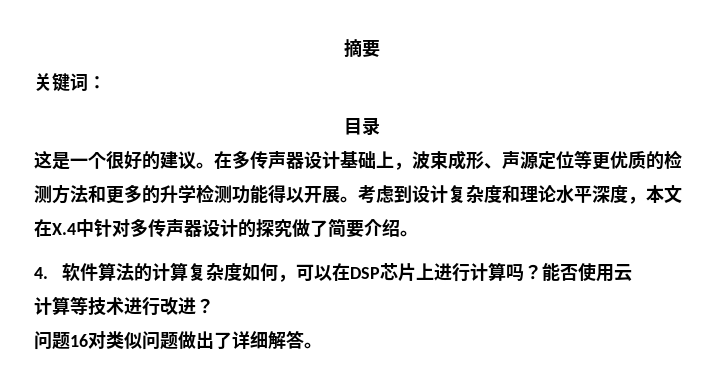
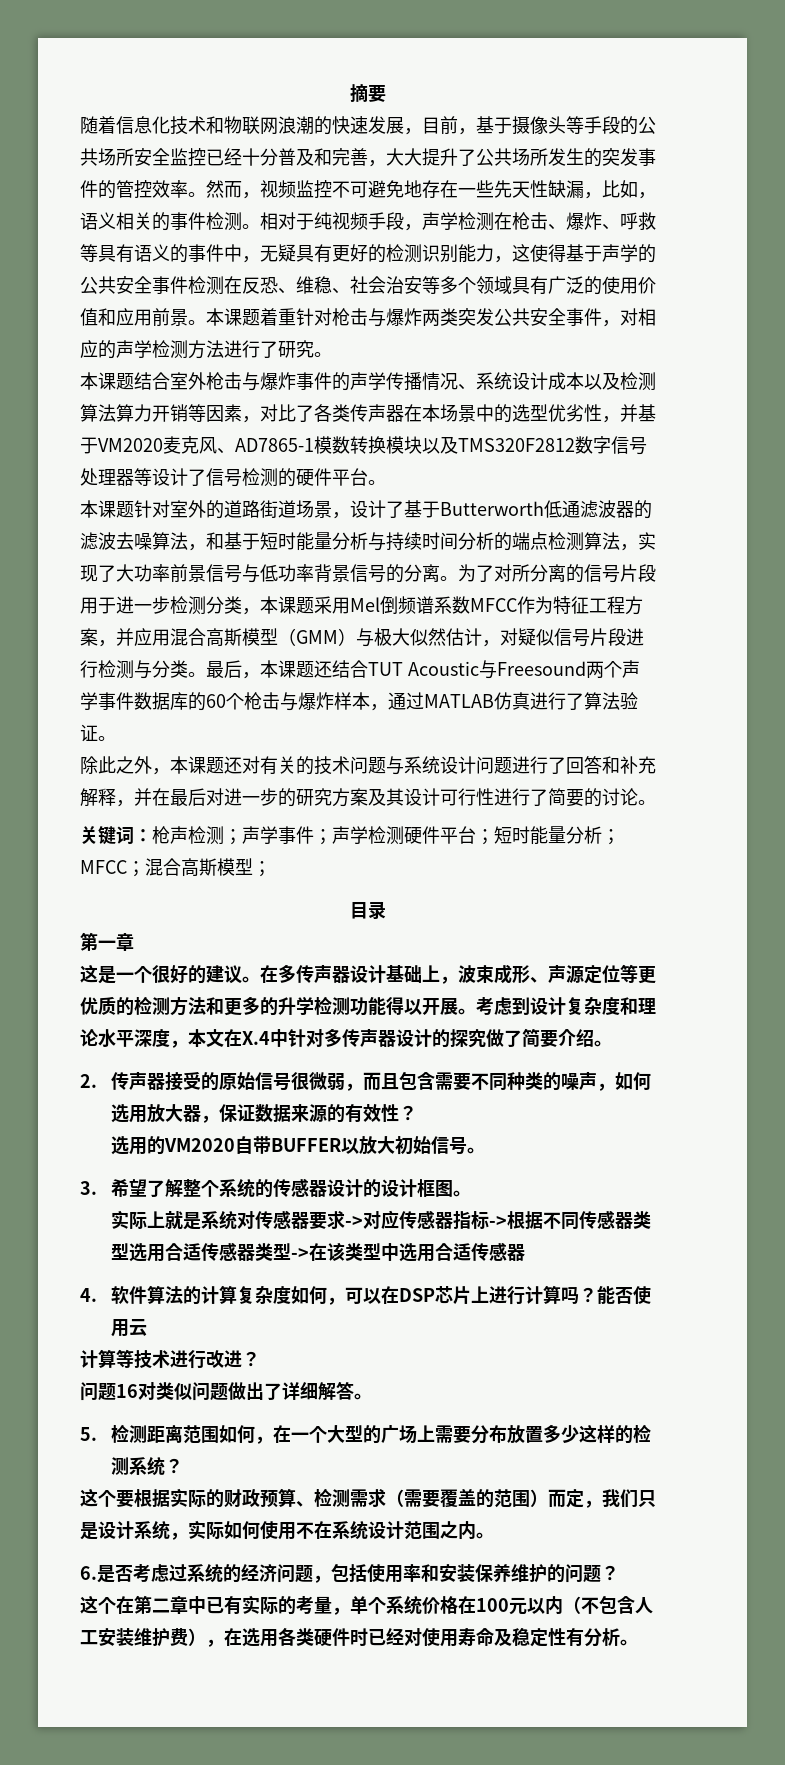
- 关键词：
+ 随着信息化技术和物联网浪潮的快速发展，目前，基于摄像头等手段的公共场所安全监控已经十分普及和完善，大大提升了公共场所发生的突发事件的管控效率。然而，视频监控不可避免地存在一些先天性缺漏，比如，语义相关的事件检测。相对于纯视频手段，声学检测在枪击、爆炸、呼救等具有语义的事件中，无疑具有更好的检测识别能力，这使得基于声学的公共安全事件检测在反恐、维稳、社会治安等多个领域具有广泛的使用价值和应用前景。本课题着重针对枪击与爆炸两类突发公共安全事件，对相应的声学检测方法进行了研究。
+ 本课题结合室外枪击与爆炸事件的声学传播情况、系统设计成本以及检测算法算力开销等因素，对比了各类传声器在本场景中的选型优劣性，并基于VM2020麦克风、AD7865-1模数转换模块以及TMS320F2812数字信号处理器等设计了信号检测的硬件平台。
+ 本课题针对室外的道路街道场景，设计了基于Butterworth低通滤波器的滤波去噪算法，和基于短时能量分析与持续时间分析的端点检测算法，实现了大功率前景信号与低功率背景信号的分离。为了对所分离的信号片段用于进一步检测分类，本课题采用Mel倒频谱系数MFCC作为特征工程方案，并应用混合高斯模型（GMM）与极大似然估计，对疑似信号片段进行检测与分类。最后，本课题还结合TUT Acoustic与Freesound两个声学事件数据库的60个枪击与爆炸样本，通过MATLAB仿真进行了算法验证。
+ 除此之外，本课题还对有关的技术问题与系统设计问题进行了回答和补充解释，并在最后对进一步的研究方案及其设计可行性进行了简要的讨论。
+ 关键词：枪声检测；声学事件；声学检测硬件平台；短时能量分析；MFCC；混合高斯模型；
+ 第一章
+ 2.传声器接受的原始信号很微弱，而且包含需要不同种类的噪声，如何选用放大器，保证数据来源的有效性？
+ 选用的VM2020自带BUFFER以放大初始信号。
+ 3.希望了解整个系统的传感器设计的设计框图。
+ 实际上就是系统对传感器要求->对应传感器指标->根据不同传感器类型选用合适传感器类型->在该类型中选用合适传感器
+ 5.检测距离范围如何，在一个大型的广场上需要分布放置多少这样的检测系统？
+ 这个要根据实际的财政预算、检测需求（需要覆盖的范围）而定，我们只是设计系统，实际如何使用不在系统设计范围之内。
+ 6.是否考虑过系统的经济问题，包括使用率和安装保养维护的问题？
+ 这个在第二章中已有实际的考量，单个系统价格在100元以内（不包含人工安装维护费），在选用各类硬件时已经对使用寿命及稳定性有分析。

